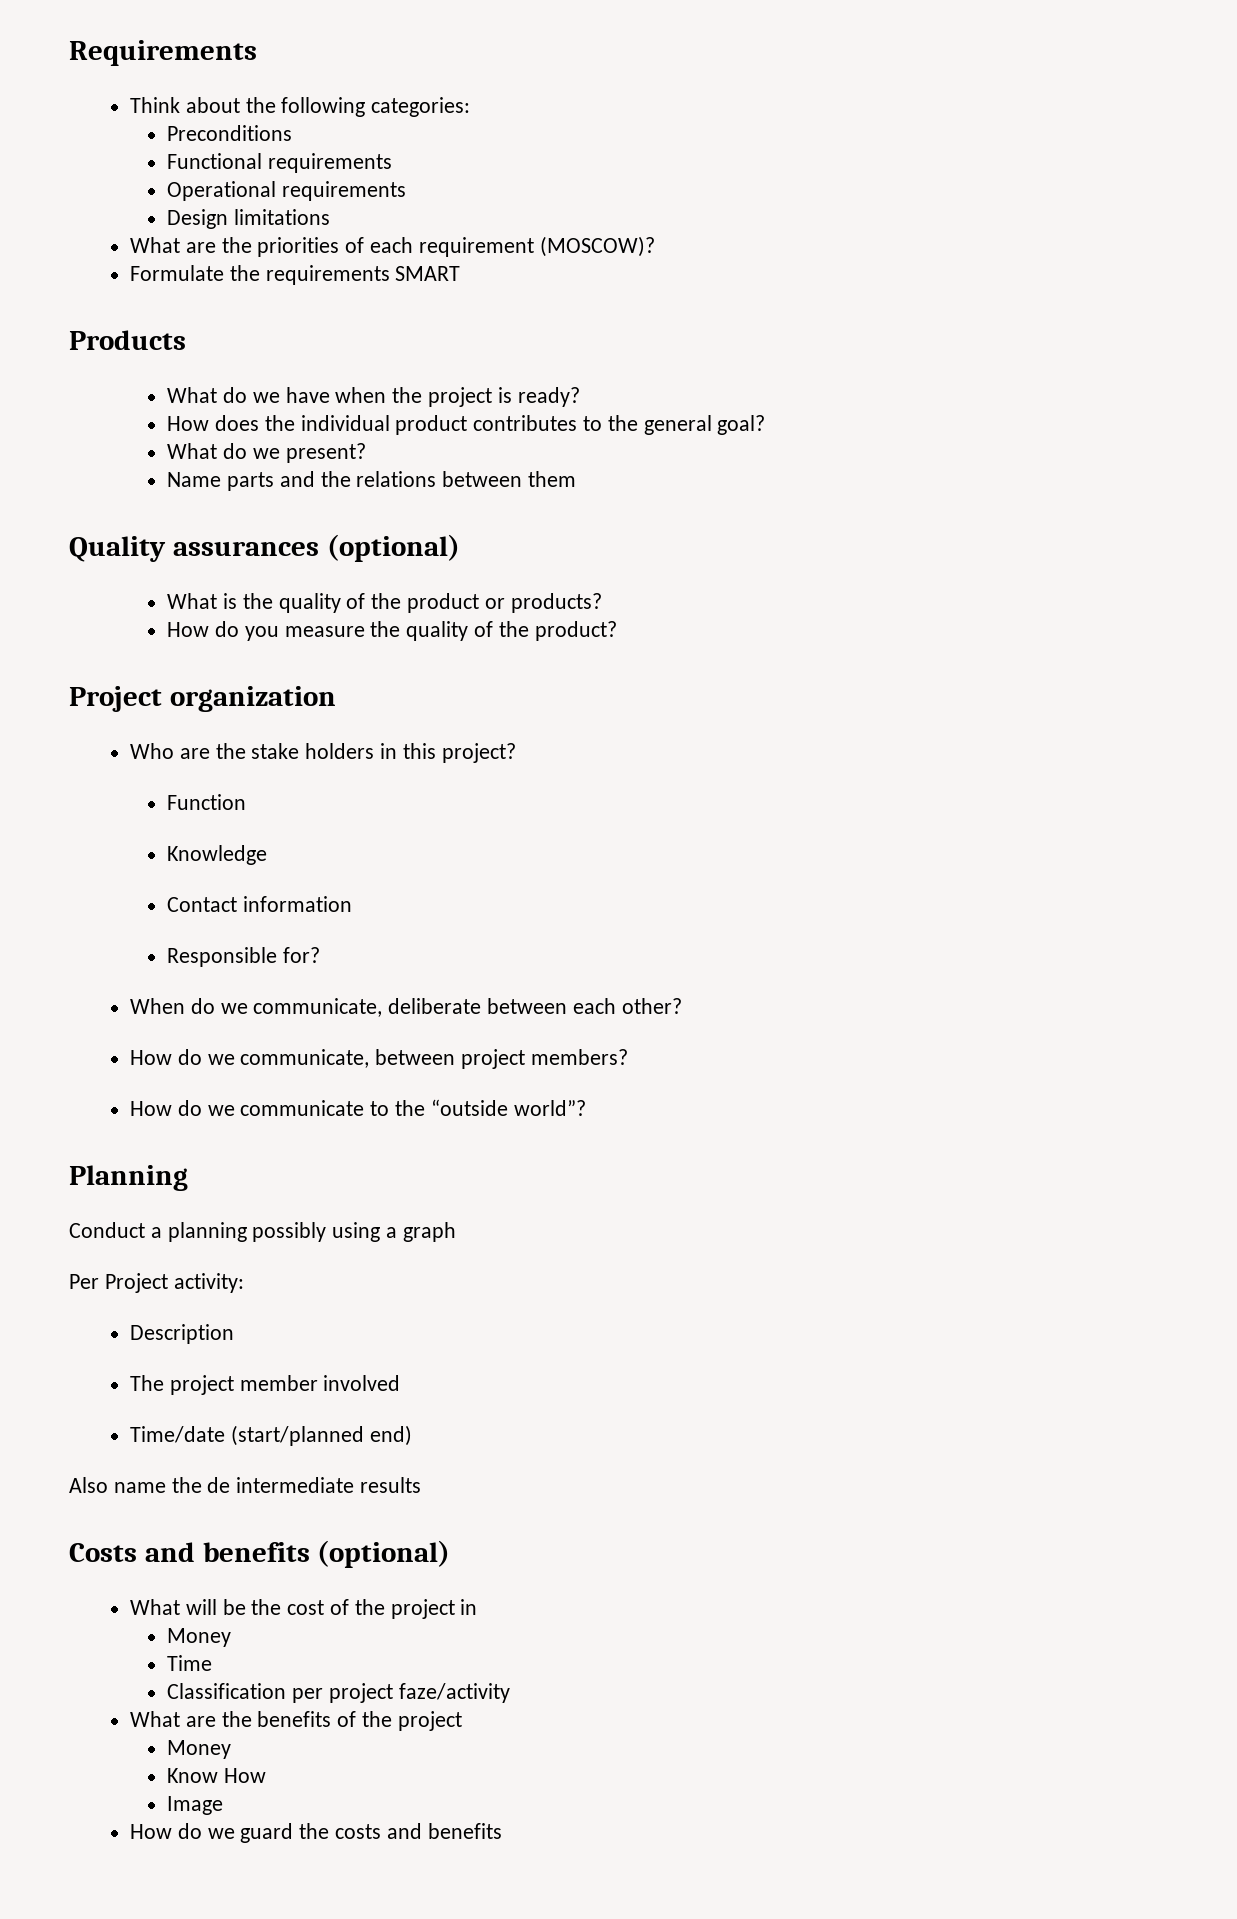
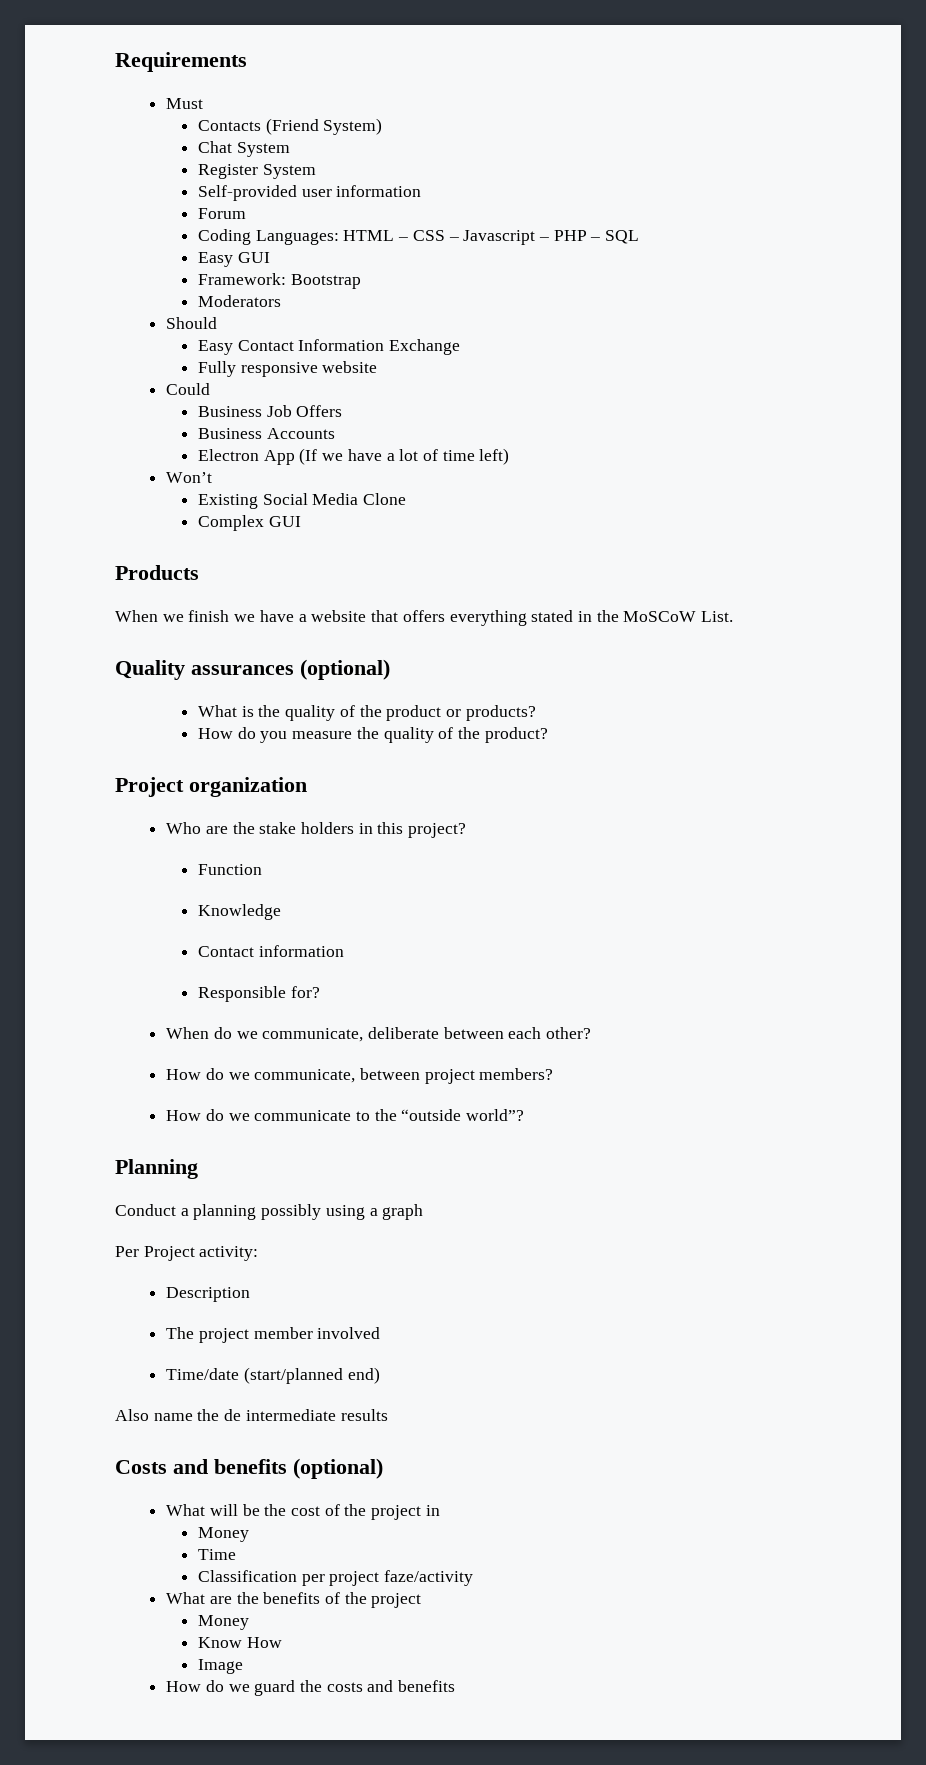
- Think about the following categories:
- Preconditions
- Functional requirements
- Operational requirements
- Design limitations
- What are the priorities of each requirement (MOSCOW)?
- Formulate the requirements SMART
+ Must
+ Contacts (Friend System)
+ Chat System
+ Register System
+ Self-provided user information
+ Forum
+ Coding Languages: HTML – CSS – Javascript – PHP – SQL
+ Easy GUI
+ Framework: Bootstrap
+ Moderators
+ Should
+ Easy Contact Information Exchange
+ Fully responsive website
+ Could
+ Business Job Offers
+ Business Accounts
+ Electron App (If we have a lot of time left)
+ Won’t
+ Existing Social Media Clone
+ Complex GUI
  Products
- What do we have when the project is ready?
- How does the individual product contributes to the general goal?
- What do we present?
- Name parts and the relations between them
+ When we finish we have a website that offers everything stated in the MoSCoW List.

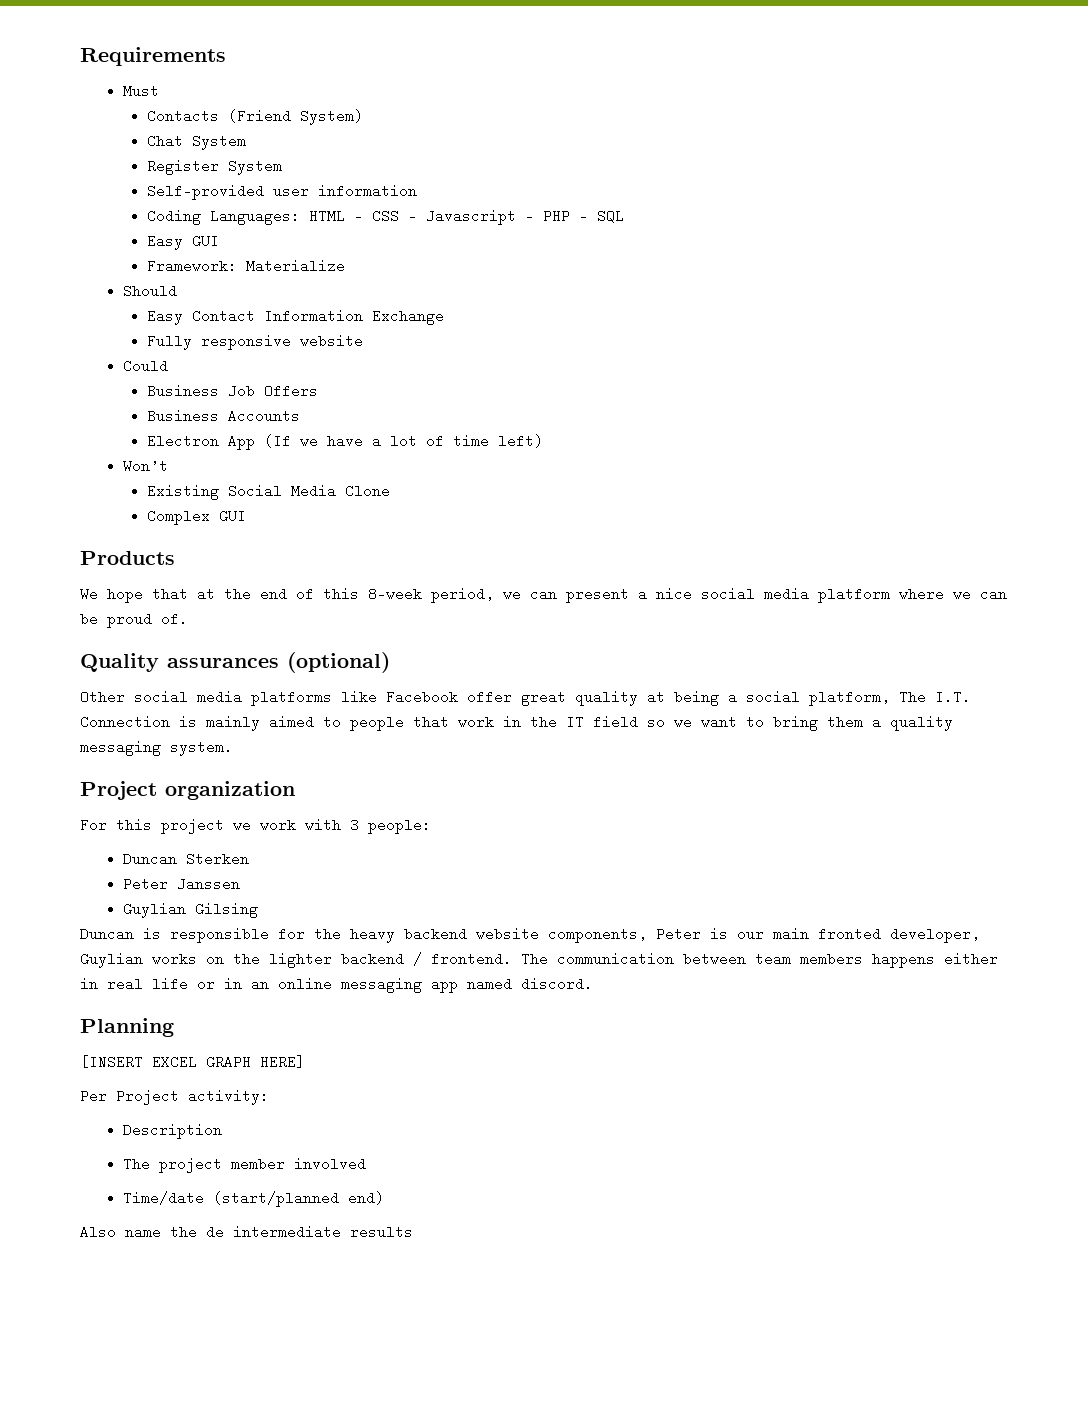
- Forum
- Framework: Bootstrap
- Moderators
+ Framework: Materialize
- When we finish we have a website that offers everything stated in the MoSCoW List.
+ We hope that at the end of this 8-week period, we can present a nice social media platform where we can be proud of.
  Quality assurances (optional)
- What is the quality of the product or products?
- How do you measure the quality of the product?
+ Other social media platforms like Facebook offer great quality at being a social platform, The I.T. Connection is mainly aimed to people that work in the IT field so we want to bring them a quality messaging system.
  Project organization
- Who are the stake holders in this project?
- Function
- Knowledge
- Contact information
- Responsible for?
- When do we communicate, deliberate between each other?
- How do we communicate, between project members?
- How do we communicate to the “outside world”?
+ For this project we work with 3 people:
+ Duncan Sterken
+ Peter Janssen
+ Guylian Gilsing
+ Duncan is responsible for the heavy backend website components, Peter is our main fronted developer, Guylian works on the lighter backend / frontend. The communication between team members happens either in real life or in an online messaging app named discord.
  Planning
- Conduct a planning possibly using a graph
+ [INSERT EXCEL GRAPH HERE]
- Costs and benefits (optional)
- What will be the cost of the project in
- Money
- Time
- Classification per project faze/activity
- What are the benefits of the project
- Money
- Know How
- Image
- How do we guard the costs and benefits

